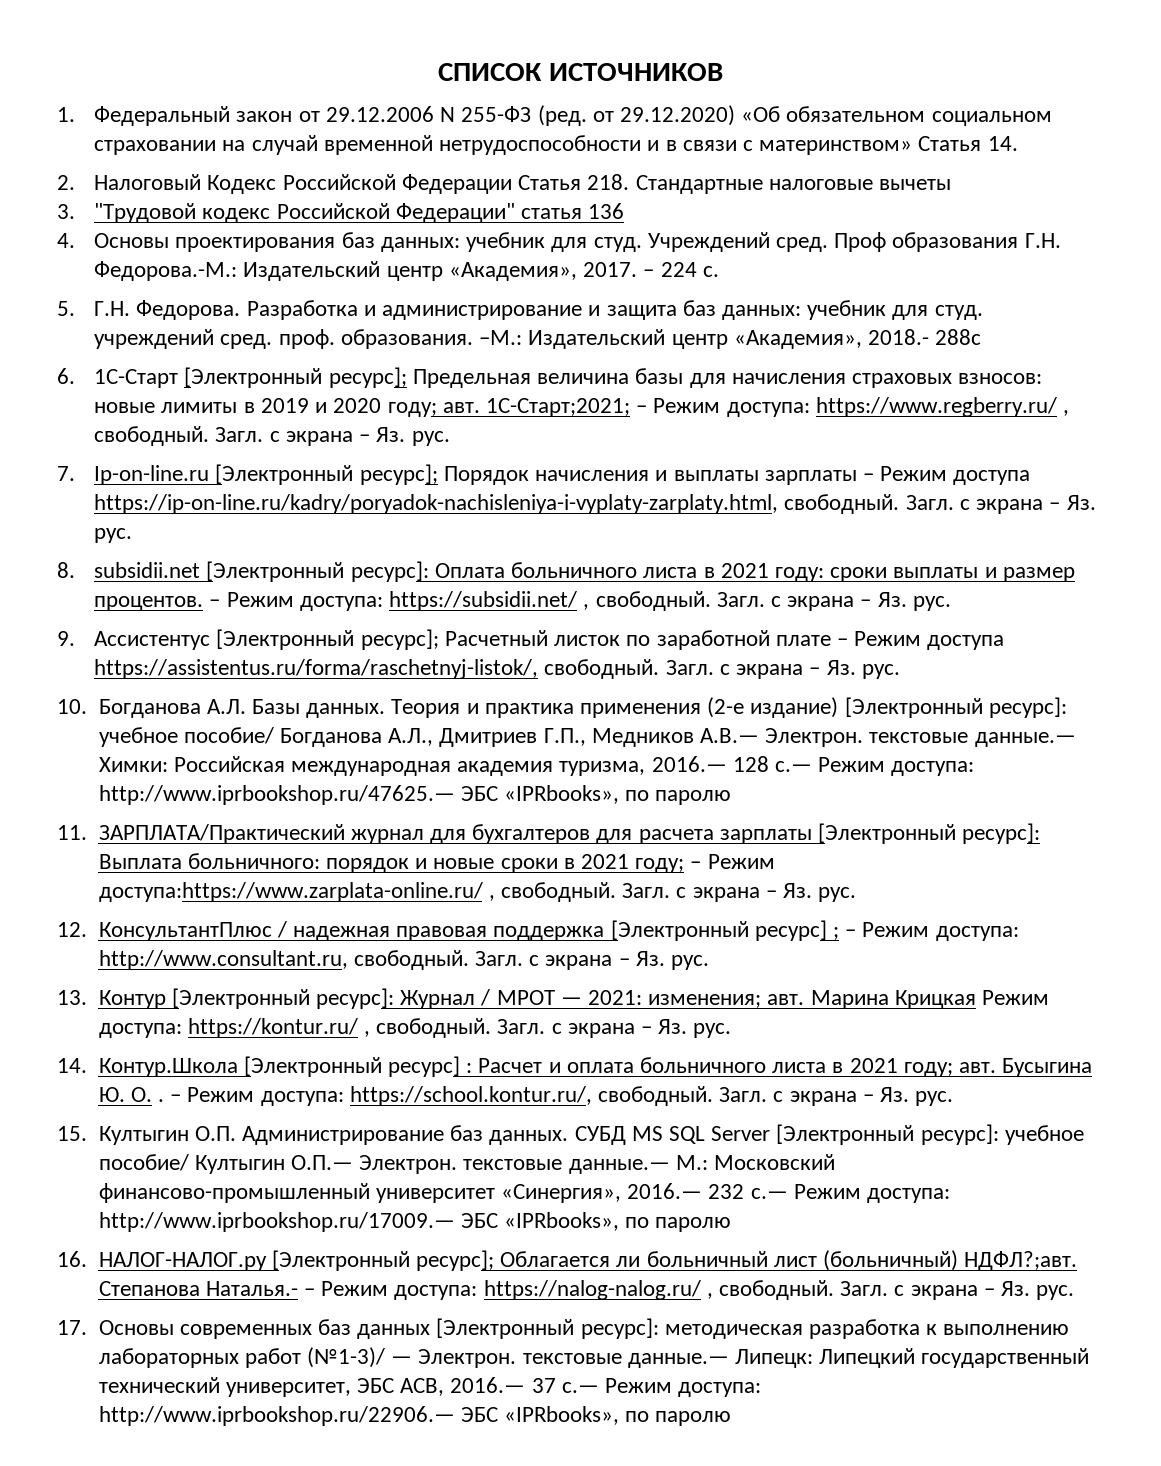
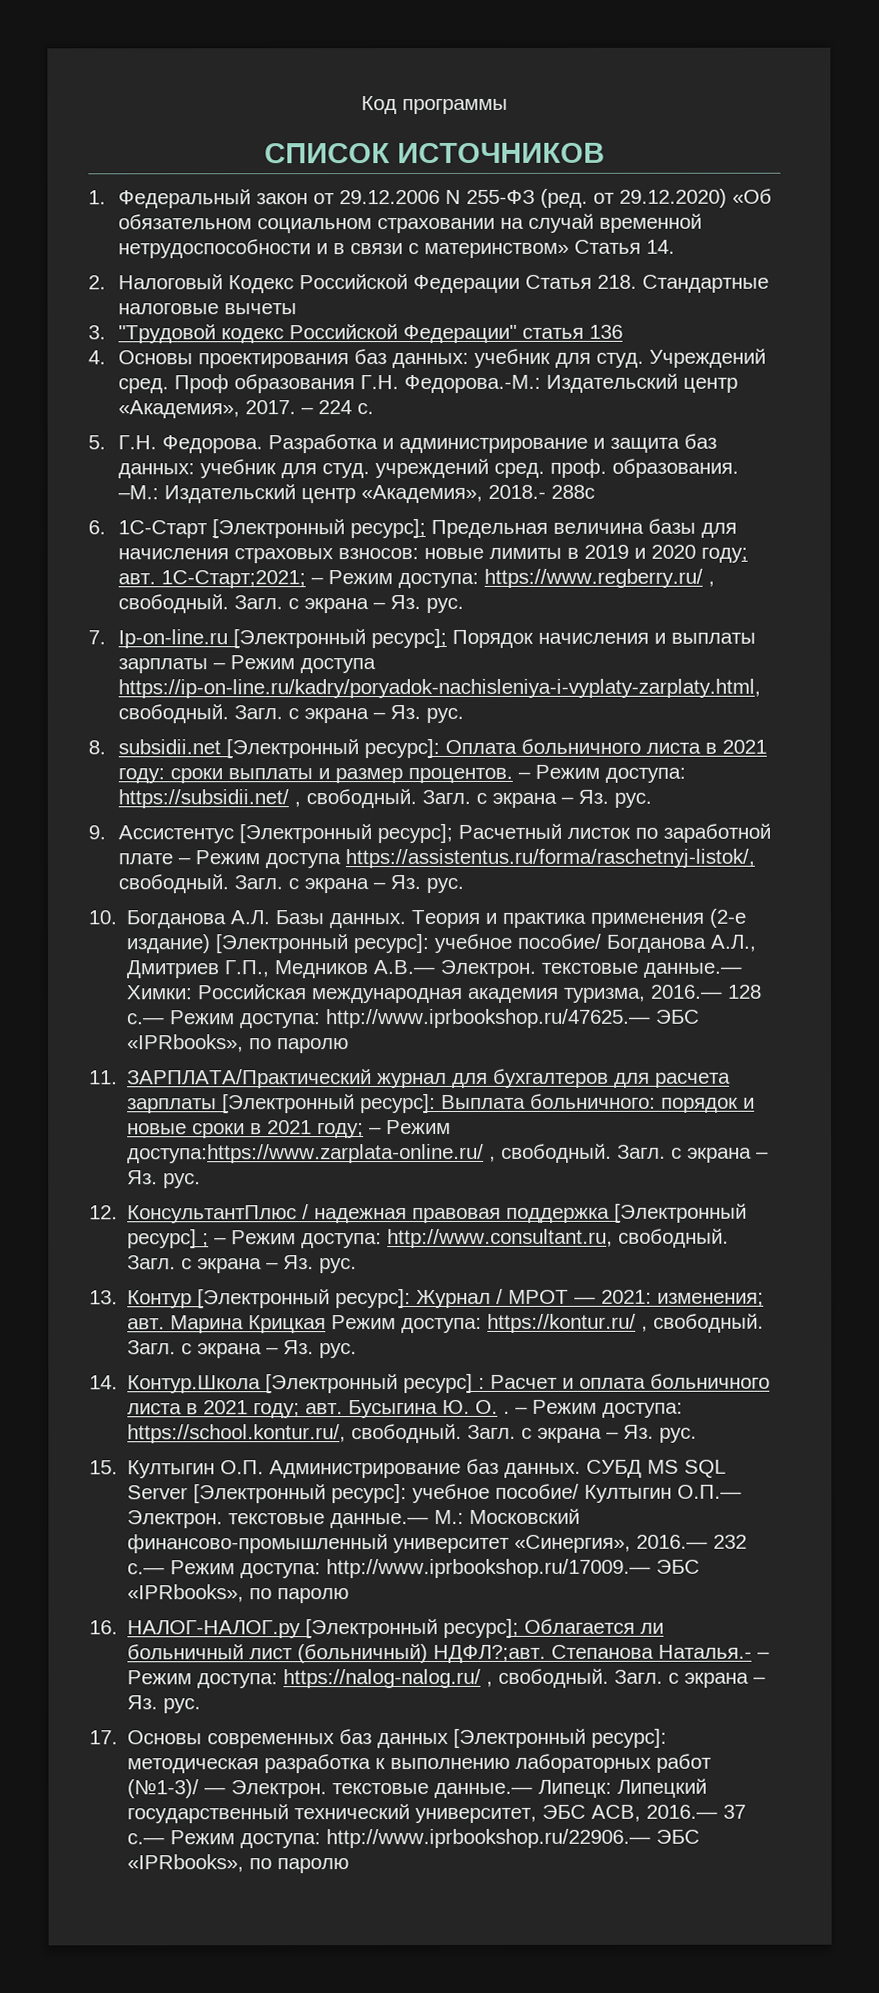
+ Код программы

